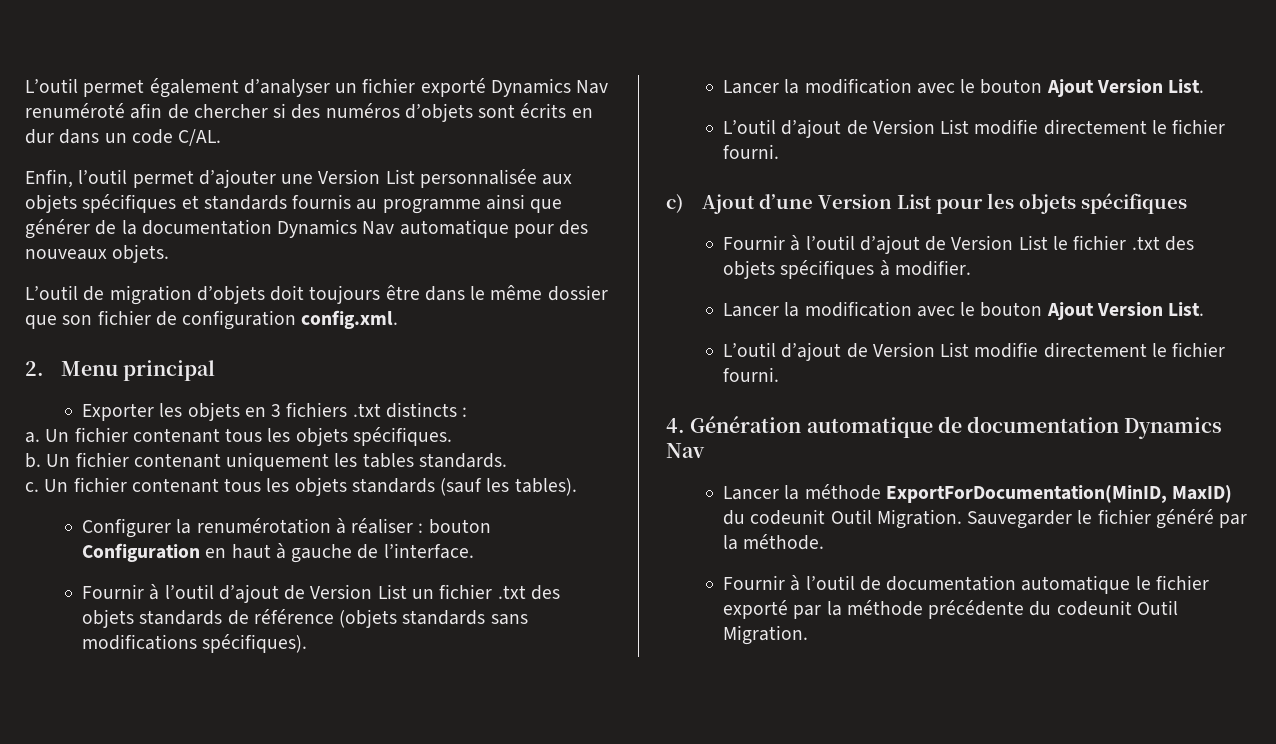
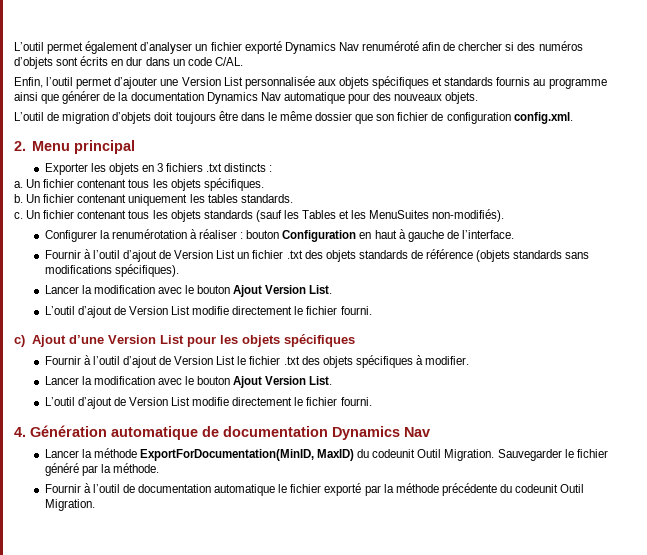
- Un fichier contenant tous les objets standards (sauf les tables).
+ Un fichier contenant tous les objets standards (sauf les Tables et les MenuSuites non-modifiés).

